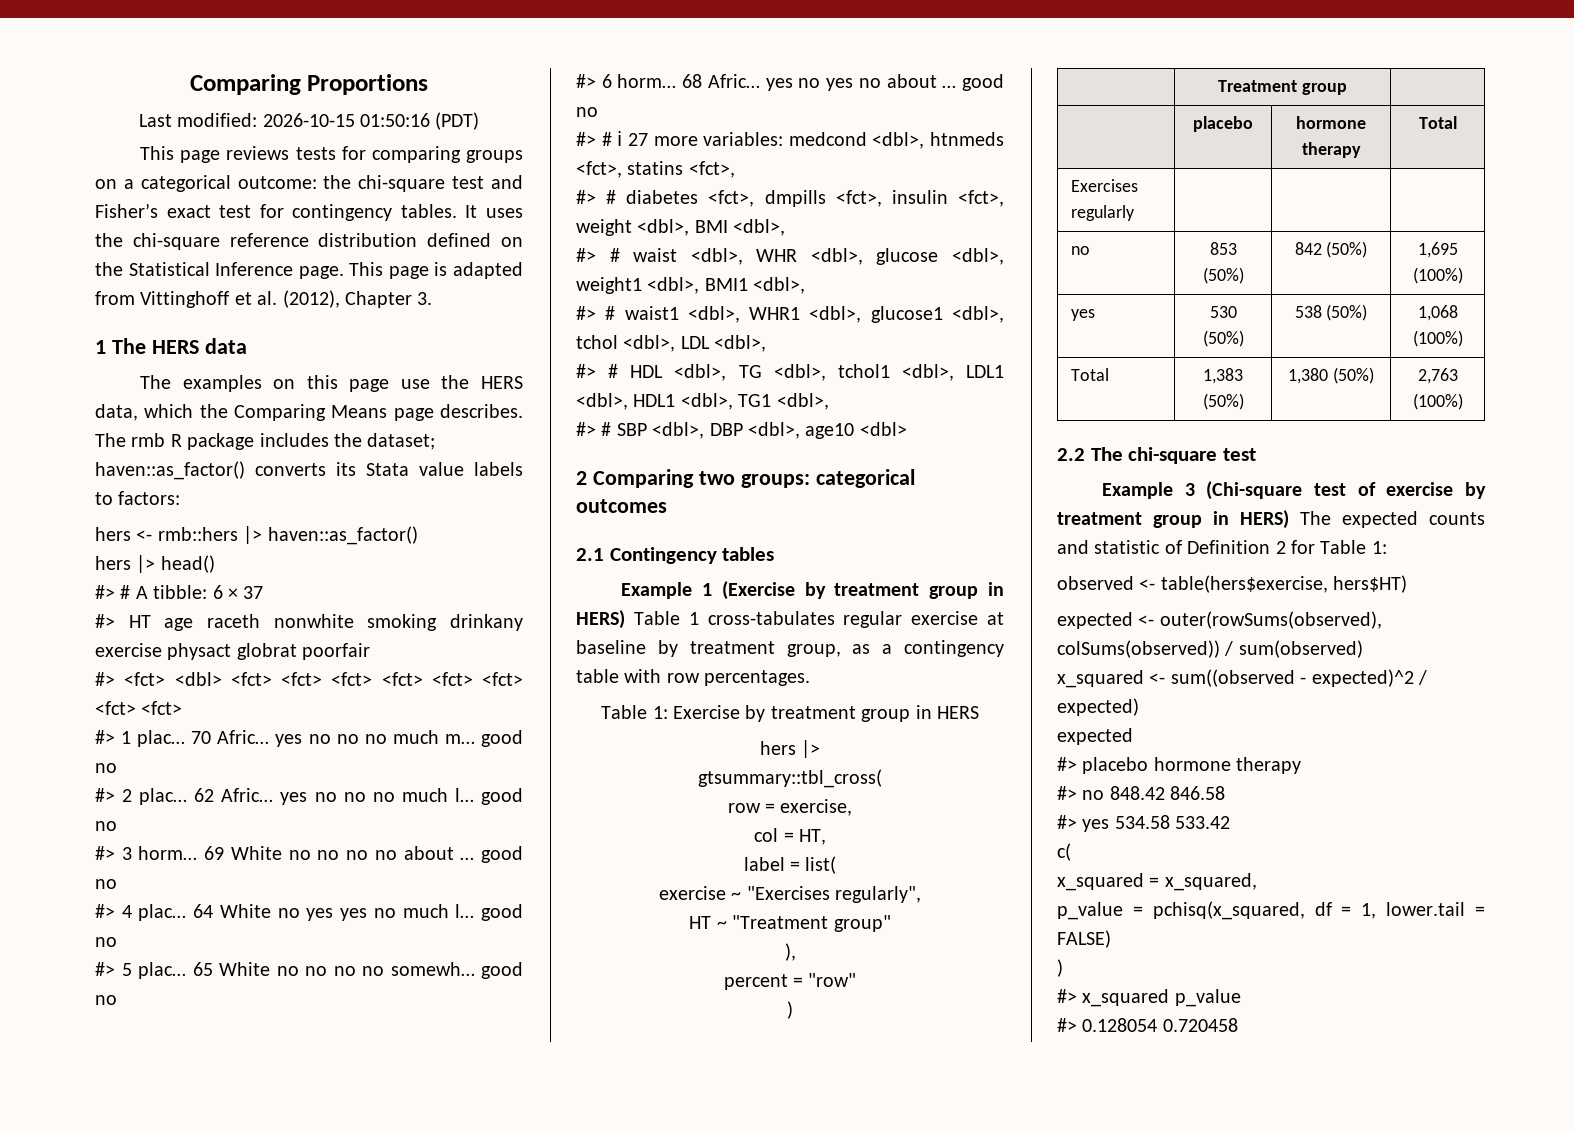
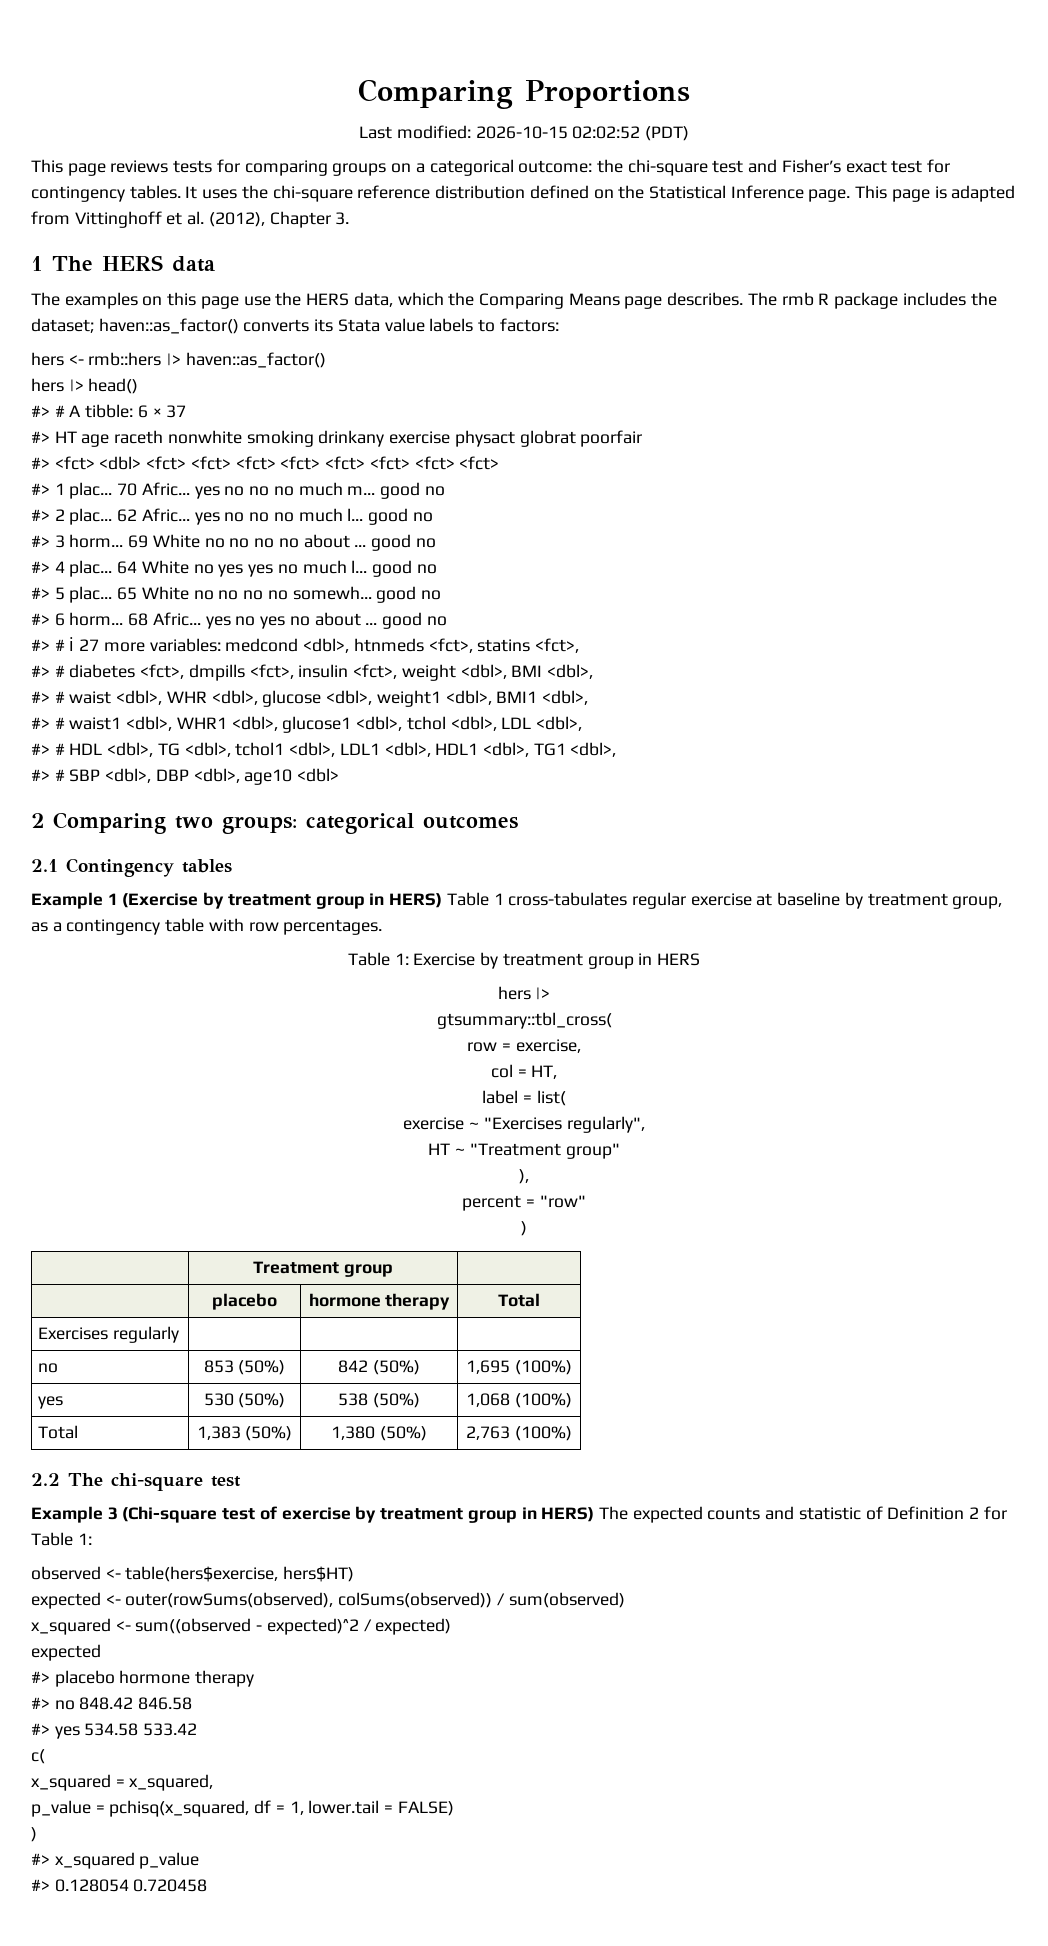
- Last modified: 2026-10-15 01:50:16 (PDT)
+ Last modified: 2026-10-15 02:02:52 (PDT)

